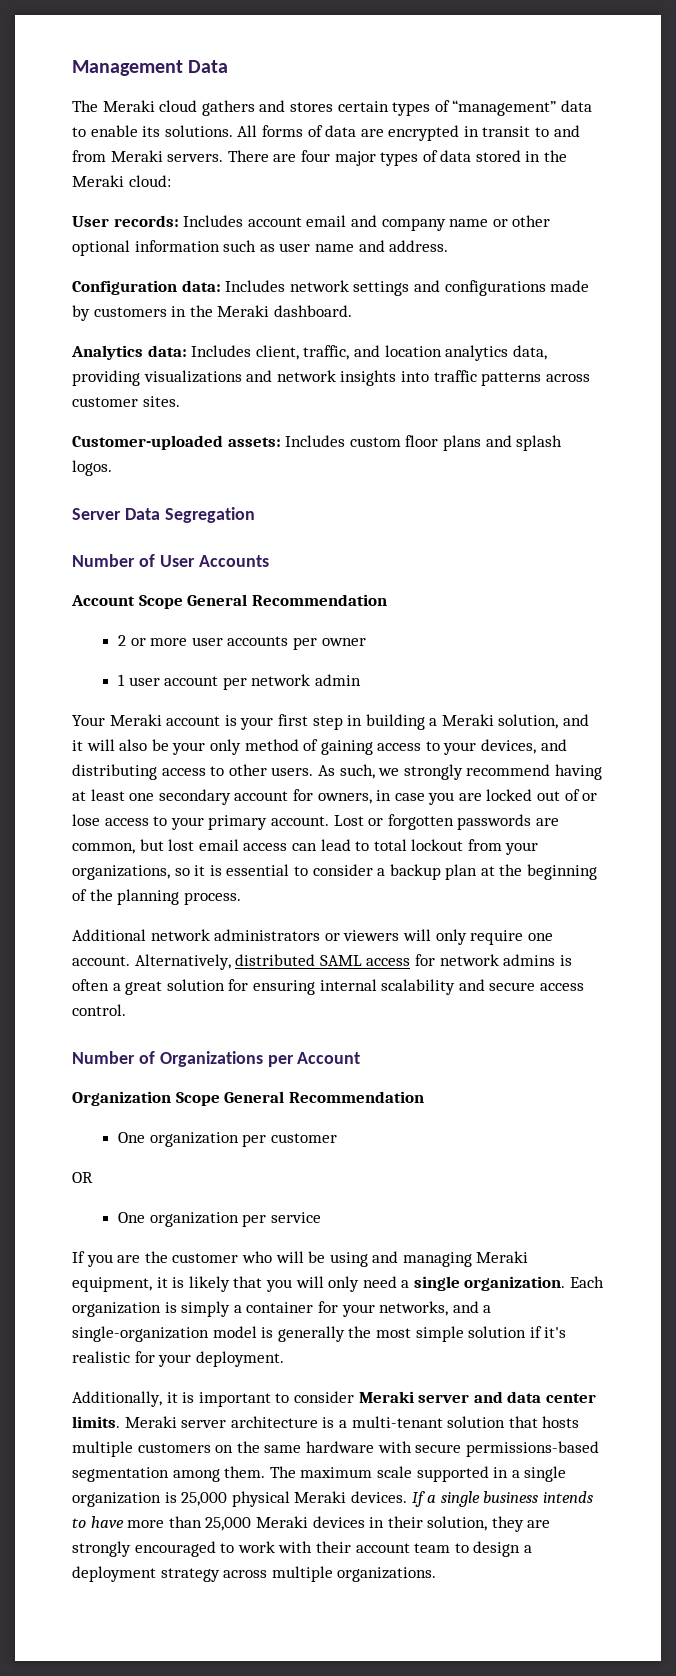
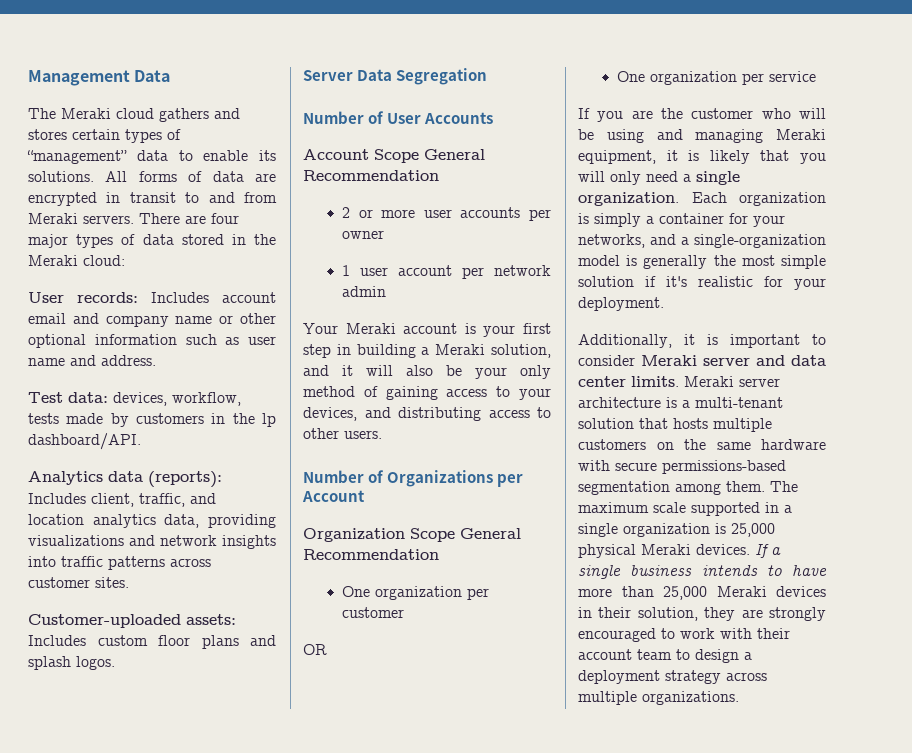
- Configuration data: Includes network settings and configurations made by customers in the Meraki dashboard.
+ Test data: devices, workflow, tests made by customers in the lp dashboard/API.
- Analytics data: Includes client, traffic, and location analytics data, providing visualizations and network insights into traffic patterns across customer sites.
+ Analytics data (reports): Includes client, traffic, and location analytics data, providing visualizations and network insights into traffic patterns across customer sites.
- As such, we strongly recommend having at least one secondary account for owners, in case you are locked out of or lose access to your primary account. Lost or forgotten passwords are common, but lost email access can lead to total lockout from your organizations, so it is essential to consider a backup plan at the beginning of the planning process.
- Additional network administrators or viewers will only require one account. Alternatively, distributed SAML access for network admins is often a great solution for ensuring internal scalability and secure access control.

